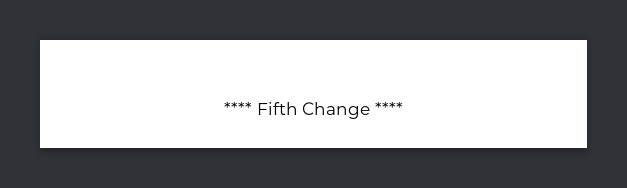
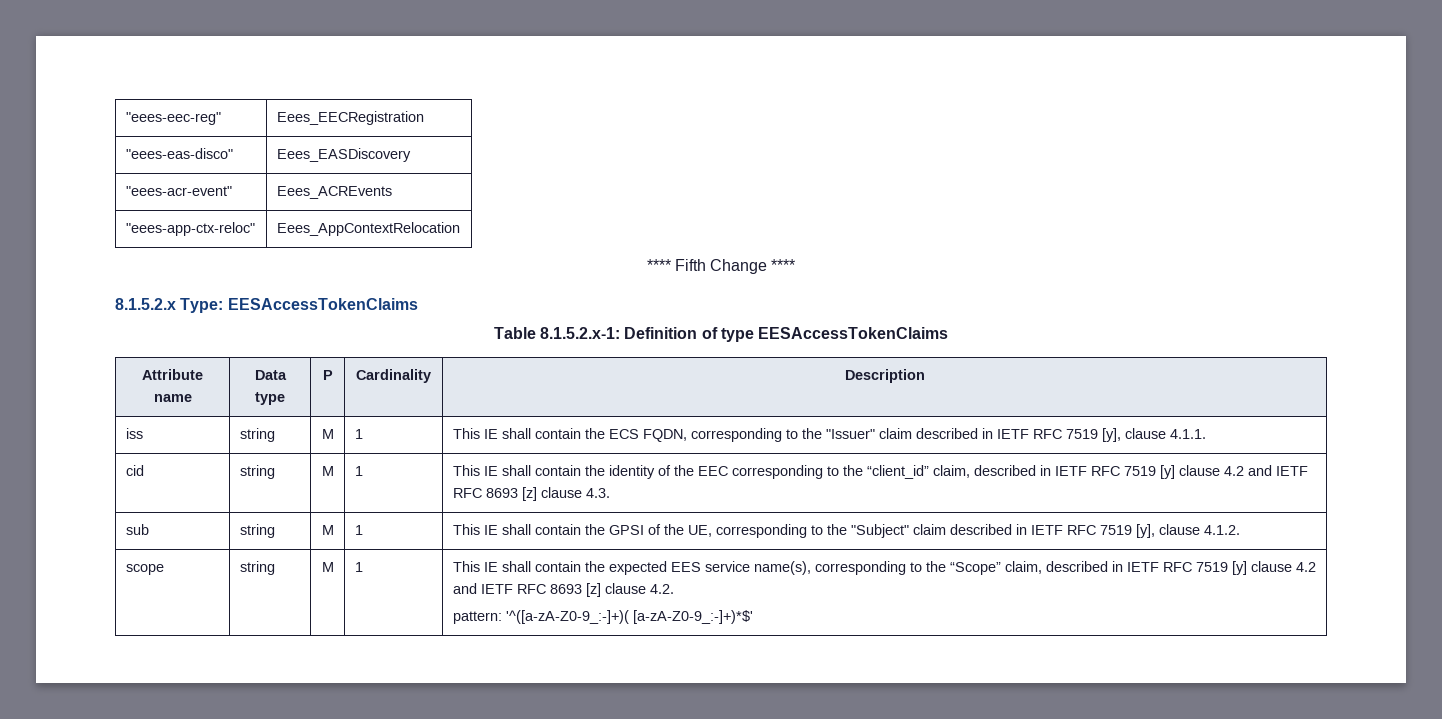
+ "eees-eec-reg" | Eees_EECRegistration
+ "eees-eas-disco" | Eees_EASDiscovery
+ "eees-acr-event" | Eees_ACREvents
+ "eees-app-ctx-reloc" | Eees_AppContextRelocation
  **** Fifth Change ****
+ 8.1.5.2.x Type: EESAccessTokenClaims
+ Table 8.1.5.2.x-1: Definition of type EESAccessTokenClaims
+ Attribute name | Data type | P | Cardinality | Description
+ iss | string | M | 1 | This IE shall contain the ECS FQDN, corresponding to the "Issuer" claim described in IETF RFC 7519 [y], clause 4.1.1.
+ cid | string | M | 1 | This IE shall contain the identity of the EEC corresponding to the “client_id” claim, described in IETF RFC 7519 [y] clause 4.2 and IETF RFC 8693 [z] clause 4.3.
+ sub | string | M | 1 | This IE shall contain the GPSI of the UE, corresponding to the "Subject" claim described in IETF RFC 7519 [y], clause 4.1.2.
+ scope | string | M | 1 | This IE shall contain the expected EES service name(s), corresponding to the “Scope” claim, described in IETF RFC 7519 [y] clause 4.2 and IETF RFC 8693 [z] clause 4.2.
+ pattern: '^([a-zA-Z0-9_:-]+)( [a-zA-Z0-9_:-]+)*$'

